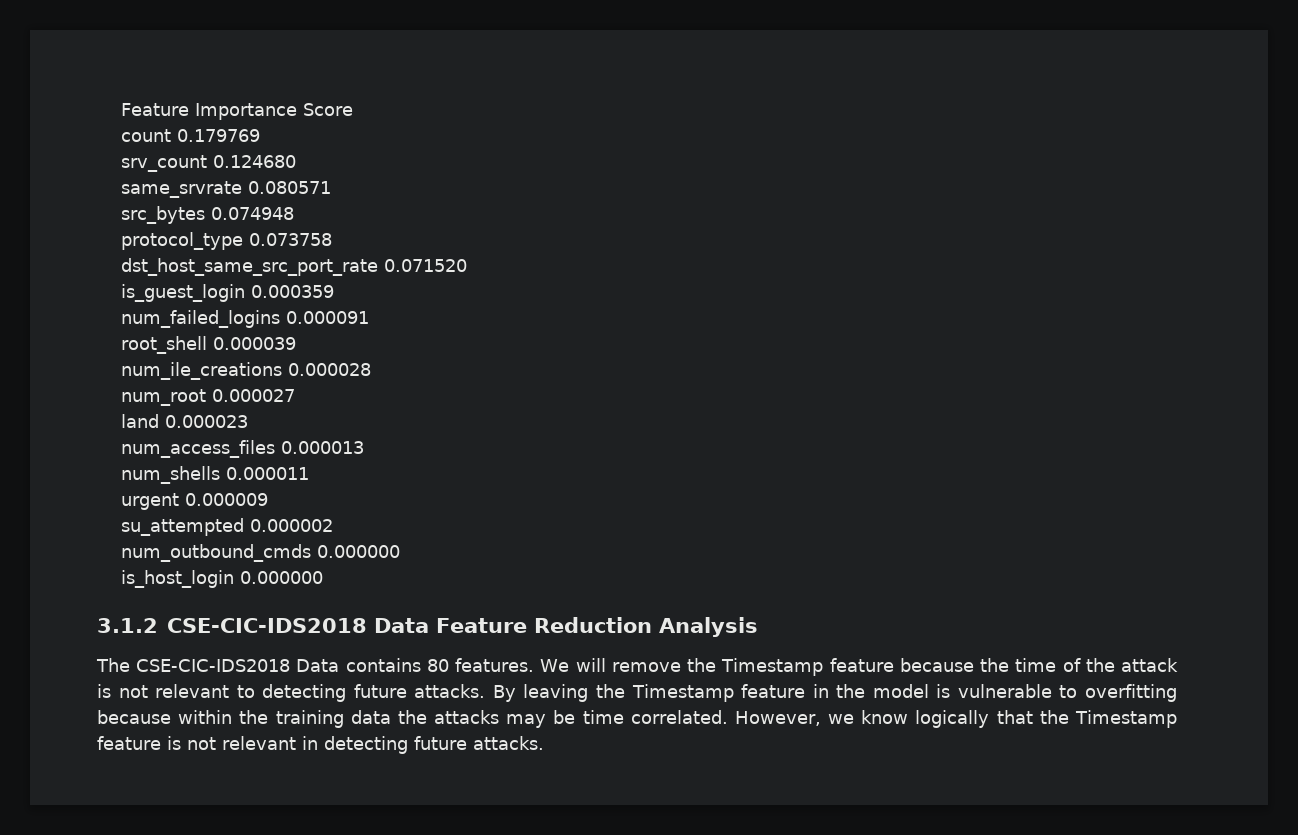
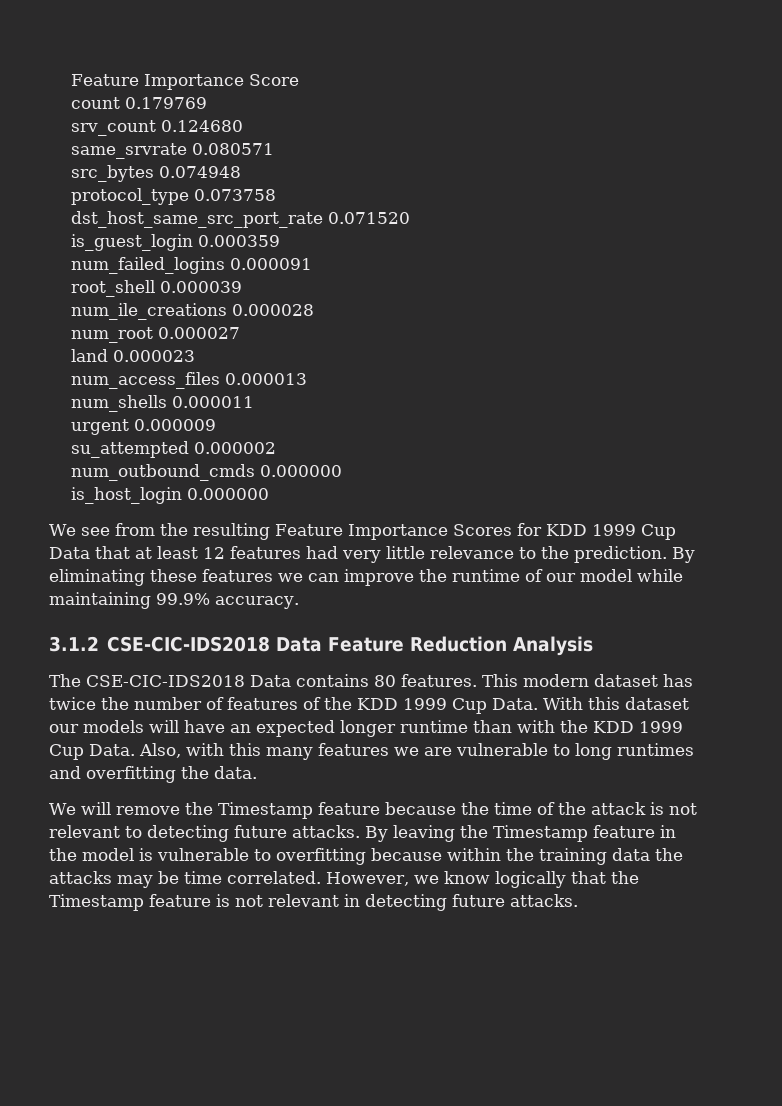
+ We see from the resulting Feature Importance Scores for KDD 1999 Cup Data that at least 12 features had very little relevance to the prediction. By eliminating these features we can improve the runtime of our model while maintaining 99.9% accuracy.
- The CSE-CIC-IDS2018 Data contains 80 features. We will remove the Timestamp feature because the time of the attack is not relevant to detecting future attacks.
+ The CSE-CIC-IDS2018 Data contains 80 features. This modern dataset has twice the number of features of the KDD 1999 Cup Data. With this dataset our models will have an expected longer runtime than with the KDD 1999 Cup Data. Also, with this many features we are vulnerable to long runtimes and overfitting the data.
+ We will remove the Timestamp feature because the time of the attack is not relevant to detecting future attacks.

